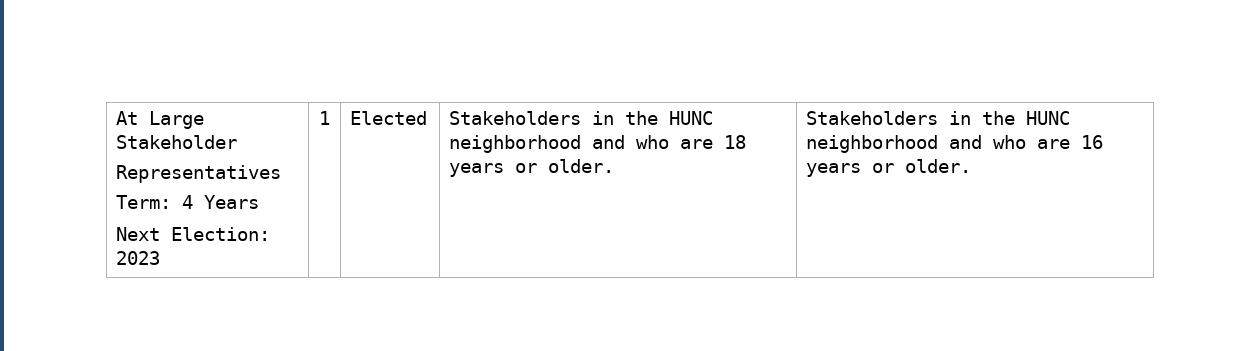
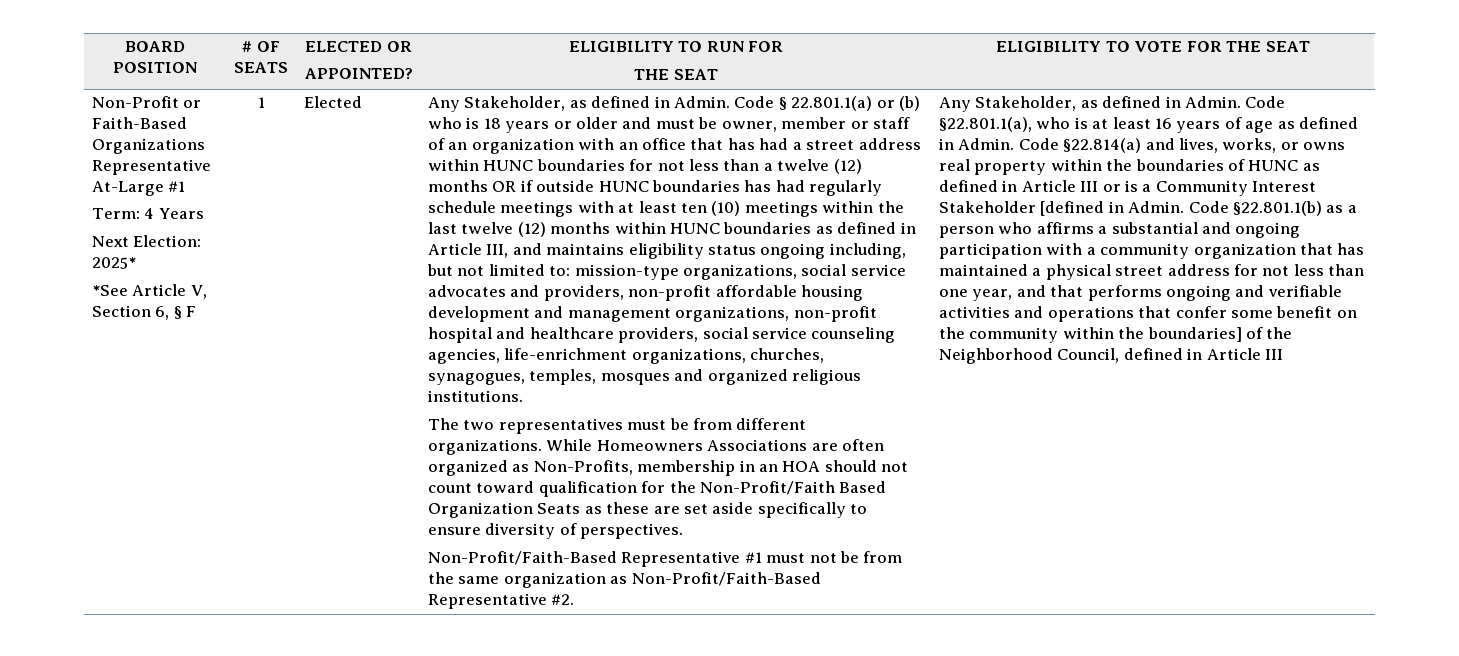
- At Large Stakeholder
- Representatives
+ BOARD POSITION | # OF SEATS | ELECTED OR
+ APPOINTED? | ELIGIBILITY TO RUN FOR
+ THE SEAT | ELIGIBILITY TO VOTE FOR THE SEAT
+ Non-Profit or Faith-Based Organizations Representative At-Large #1
  Term: 4 Years
- Next Election: 2023 | 1 | Elected | Stakeholders in the HUNC neighborhood and who are 18 years or older. | Stakeholders in the HUNC neighborhood and who are 16 years or older.
+ Next Election: 2025*
+ *See Article V, Section 6, § F | 1 | Elected | Any Stakeholder, as defined in Admin. Code § 22.801.1(a) or (b) who is 18 years or older and must be owner, member or staff of an organization with an office that has had a street address within HUNC boundaries for not less than a twelve (12) months OR if outside HUNC boundaries has had regularly schedule meetings with at least ten (10) meetings within the last twelve (12) months within HUNC boundaries as defined in Article III, and maintains eligibility status ongoing including, but not limited to: mission-type organizations, social service advocates and providers, non-profit affordable housing development and management organizations, non-profit hospital and healthcare providers, social service counseling agencies, life-enrichment organizations, churches, synagogues, temples, mosques and organized religious institutions.
+ The two representatives must be from different organizations. While Homeowners Associations are often organized as Non-Profits, membership in an HOA should not count toward qualification for the Non-Profit/Faith Based Organization Seats as these are set aside specifically to ensure diversity of perspectives.
+ Non-Profit/Faith-Based Representative #1 must not be from the same organization as Non-Profit/Faith-Based Representative #2. | Any Stakeholder, as defined in Admin. Code §22.801.1(a), who is at least 16 years of age as defined in Admin. Code §22.814(a) and lives, works, or owns real property within the boundaries of HUNC as defined in Article III or is a Community Interest Stakeholder [defined in Admin. Code §22.801.1(b) as a person who affirms a substantial and ongoing participation with a community organization that has maintained a physical street address for not less than one year, and that performs ongoing and verifiable activities and operations that confer some benefit on the community within the boundaries] of the Neighborhood Council, defined in Article III

